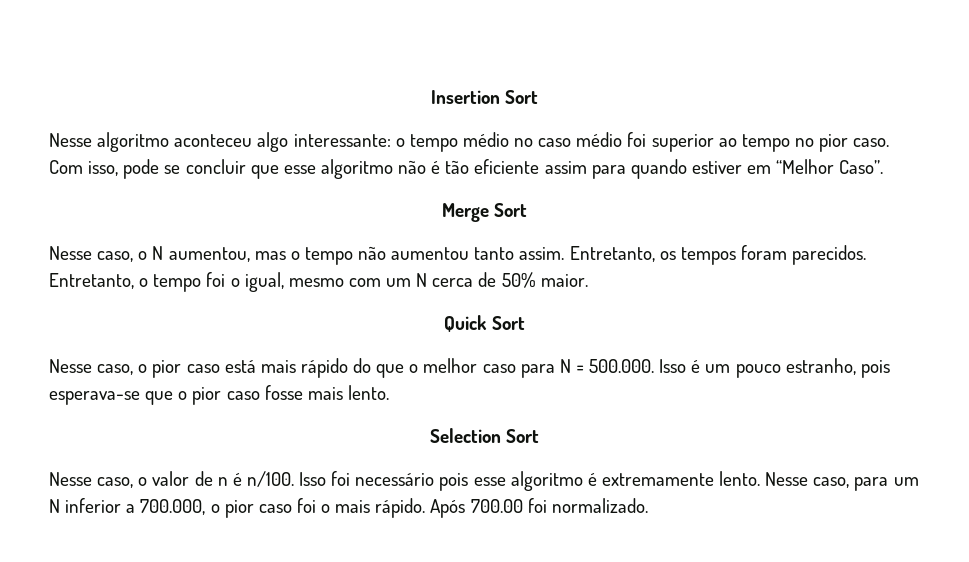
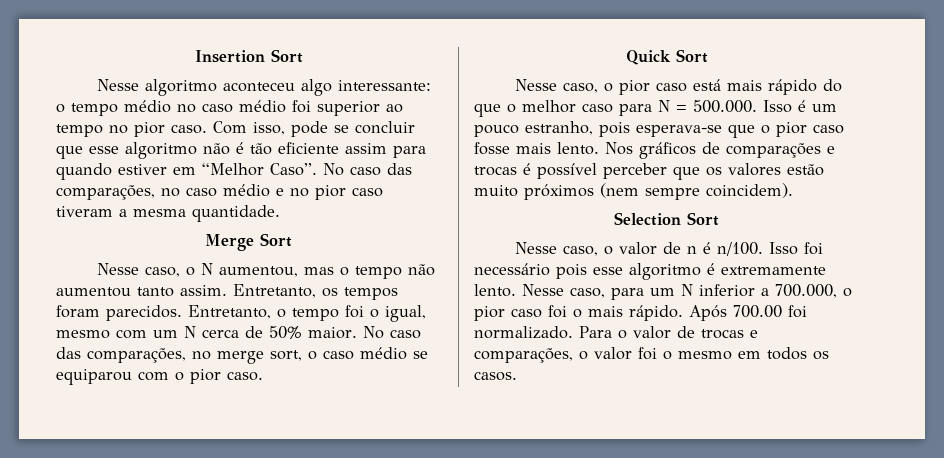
+ No caso das comparações, no caso médio e no pior caso tiveram a mesma quantidade.
+ No caso das comparações, no merge sort, o caso médio se equiparou com o pior caso.
+ Nos gráficos de comparações e trocas é possível perceber que os valores estão muito próximos (nem sempre coincidem).
+ Para o valor de trocas e comparações, o valor foi o mesmo em todos os casos.

